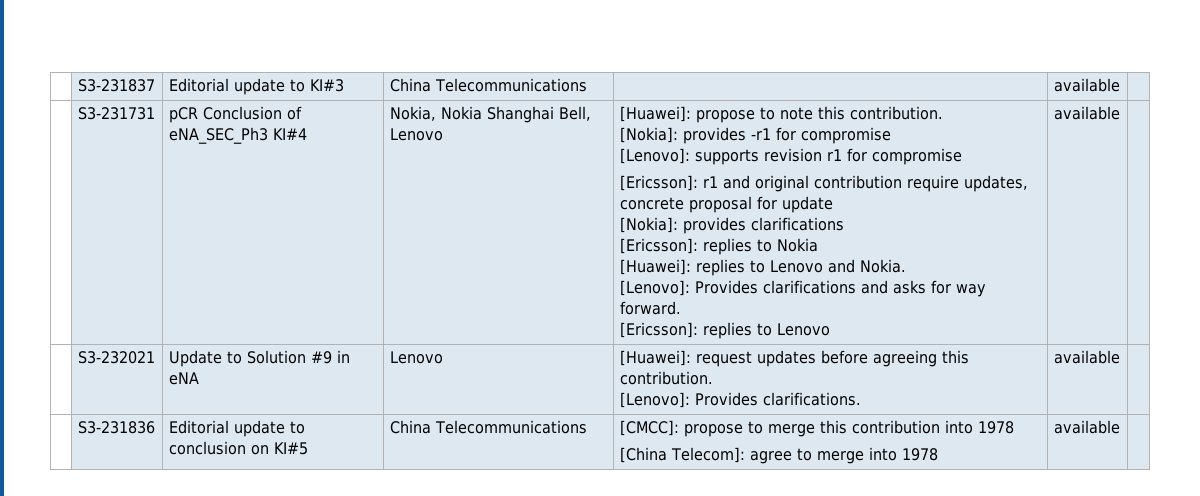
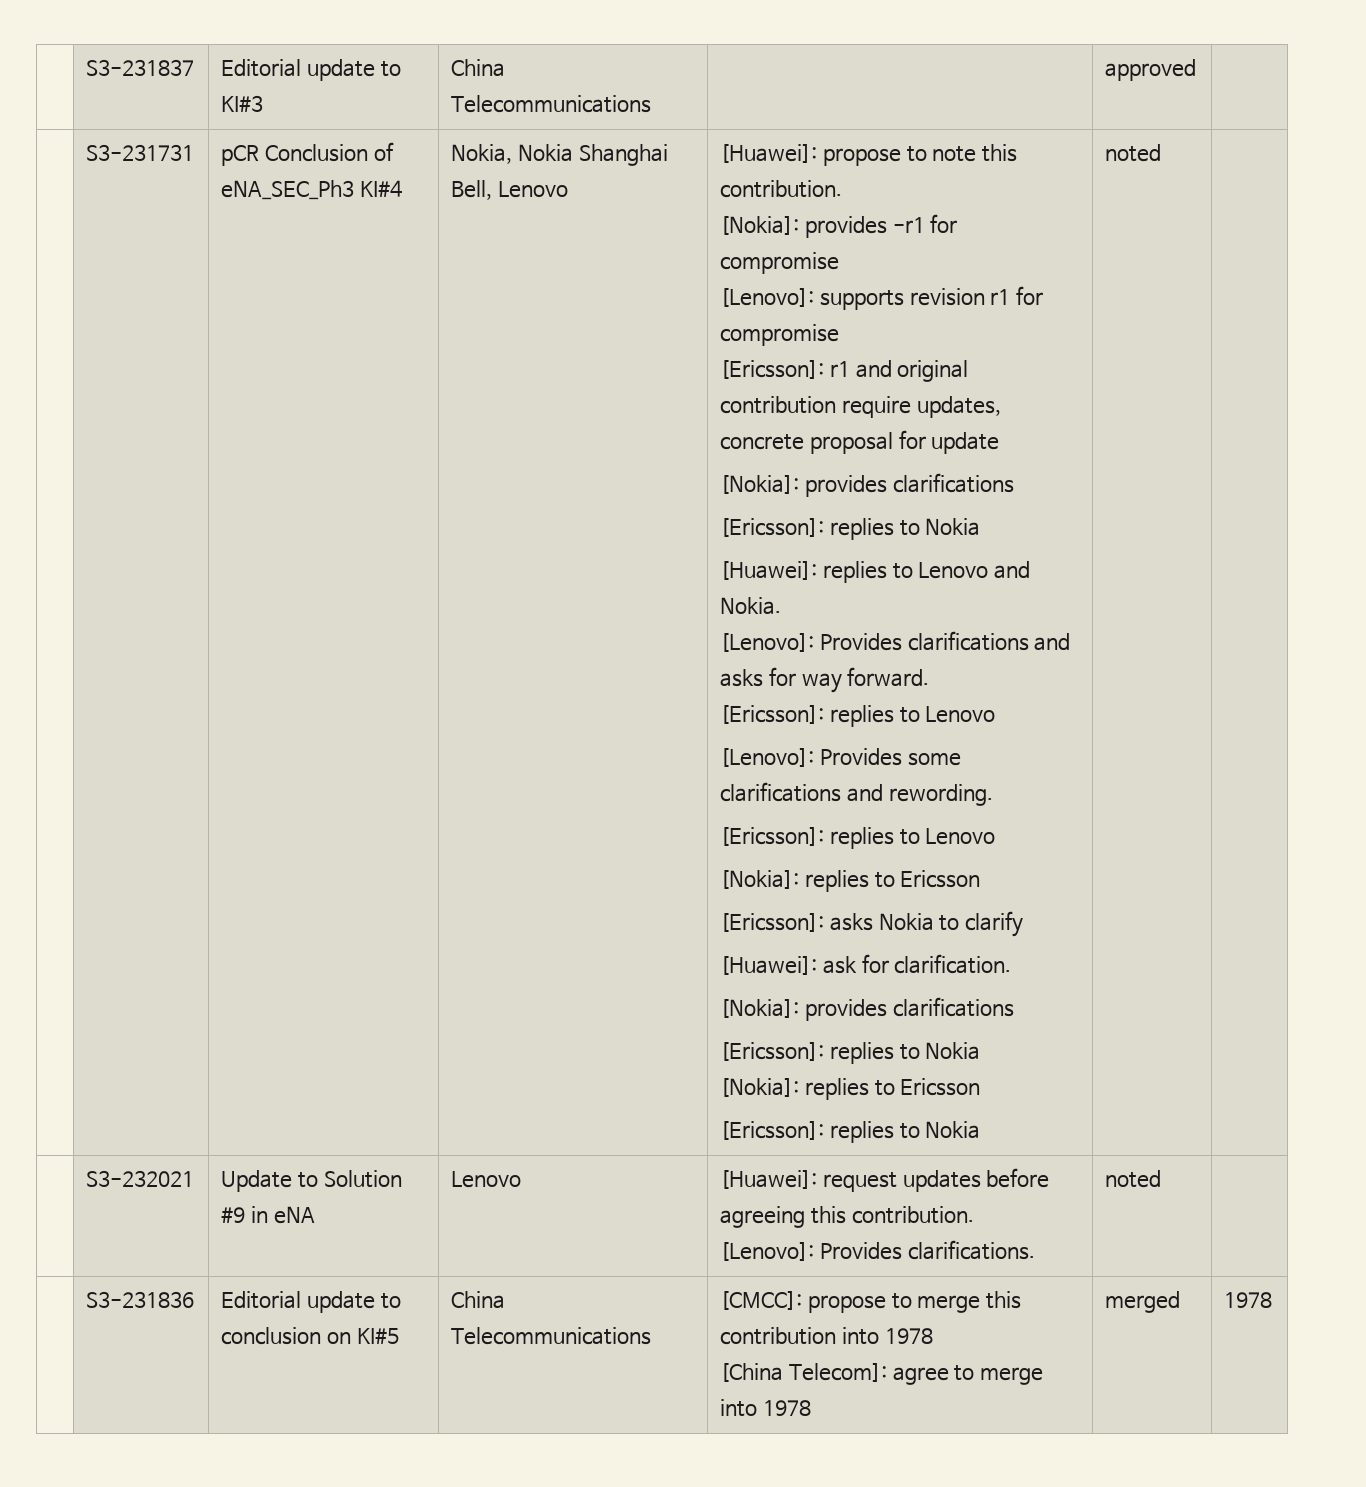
- | S3-231837 | Editorial update to KI#3 | China Telecommunications | | available |
+ | S3-231837 | Editorial update to KI#3 | China Telecommunications | | approved |
  [Lenovo]: Provides clarifications and asks for way forward.
- [Ericsson]: replies to Lenovo | available
+ [Ericsson]: replies to Lenovo
+ [Lenovo]: Provides some clarifications and rewording.
+ [Ericsson]: replies to Lenovo
+ [Nokia]: replies to Ericsson
+ [Ericsson]: asks Nokia to clarify
+ [Huawei]: ask for clarification.
+ [Nokia]: provides clarifications
+ [Ericsson]: replies to Nokia
+ [Nokia]: replies to Ericsson
+ [Ericsson]: replies to Nokia | noted
  | S3-232021 | Update to Solution #9 in eNA | Lenovo | [Huawei]: request updates before agreeing this contribution.
- [Lenovo]: Provides clarifications. | available |
+ [Lenovo]: Provides clarifications. | noted |
  | S3-231836 | Editorial update to conclusion on KI#5 | China Telecommunications | [CMCC]: propose to merge this contribution into 1978
- [China Telecom]: agree to merge into 1978 | available |
+ [China Telecom]: agree to merge into 1978 | merged | 1978

